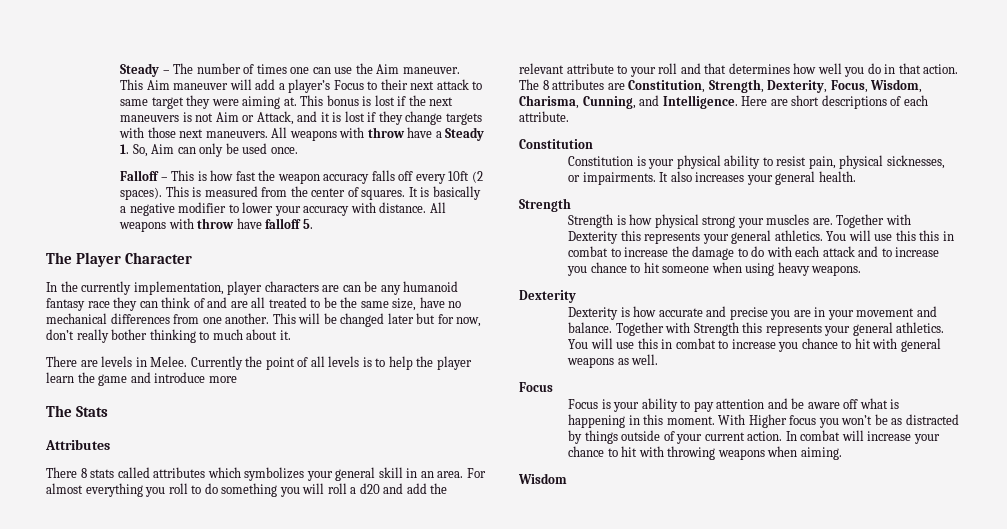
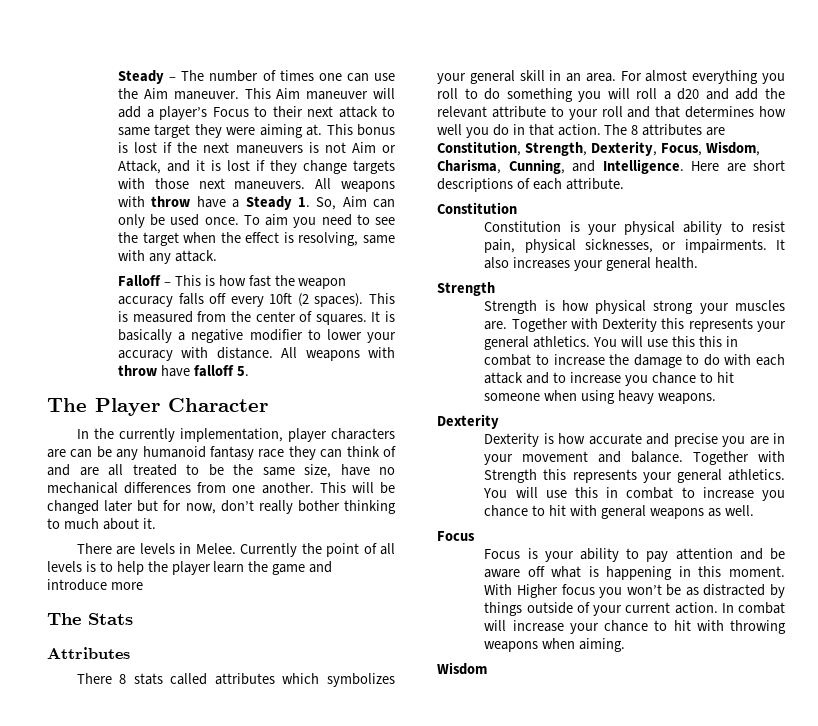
+ To aim you need to see the target when the effect is resolving, same with any attack.

